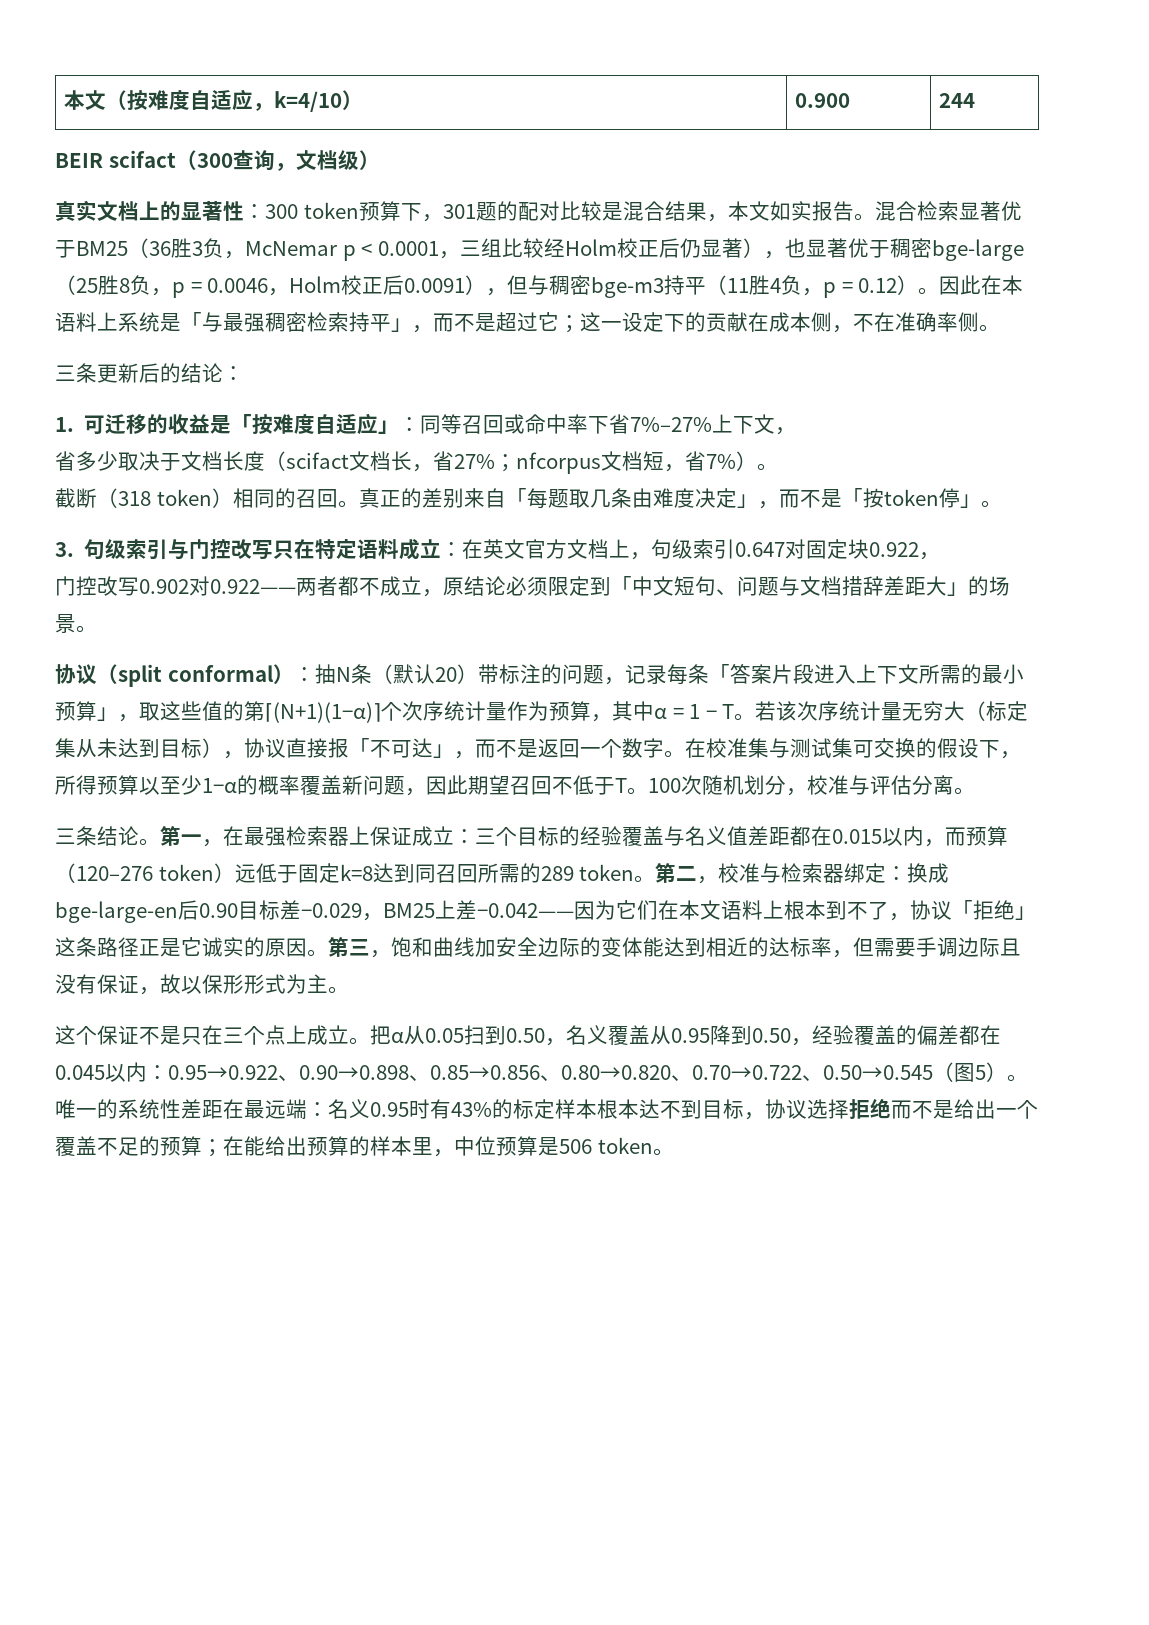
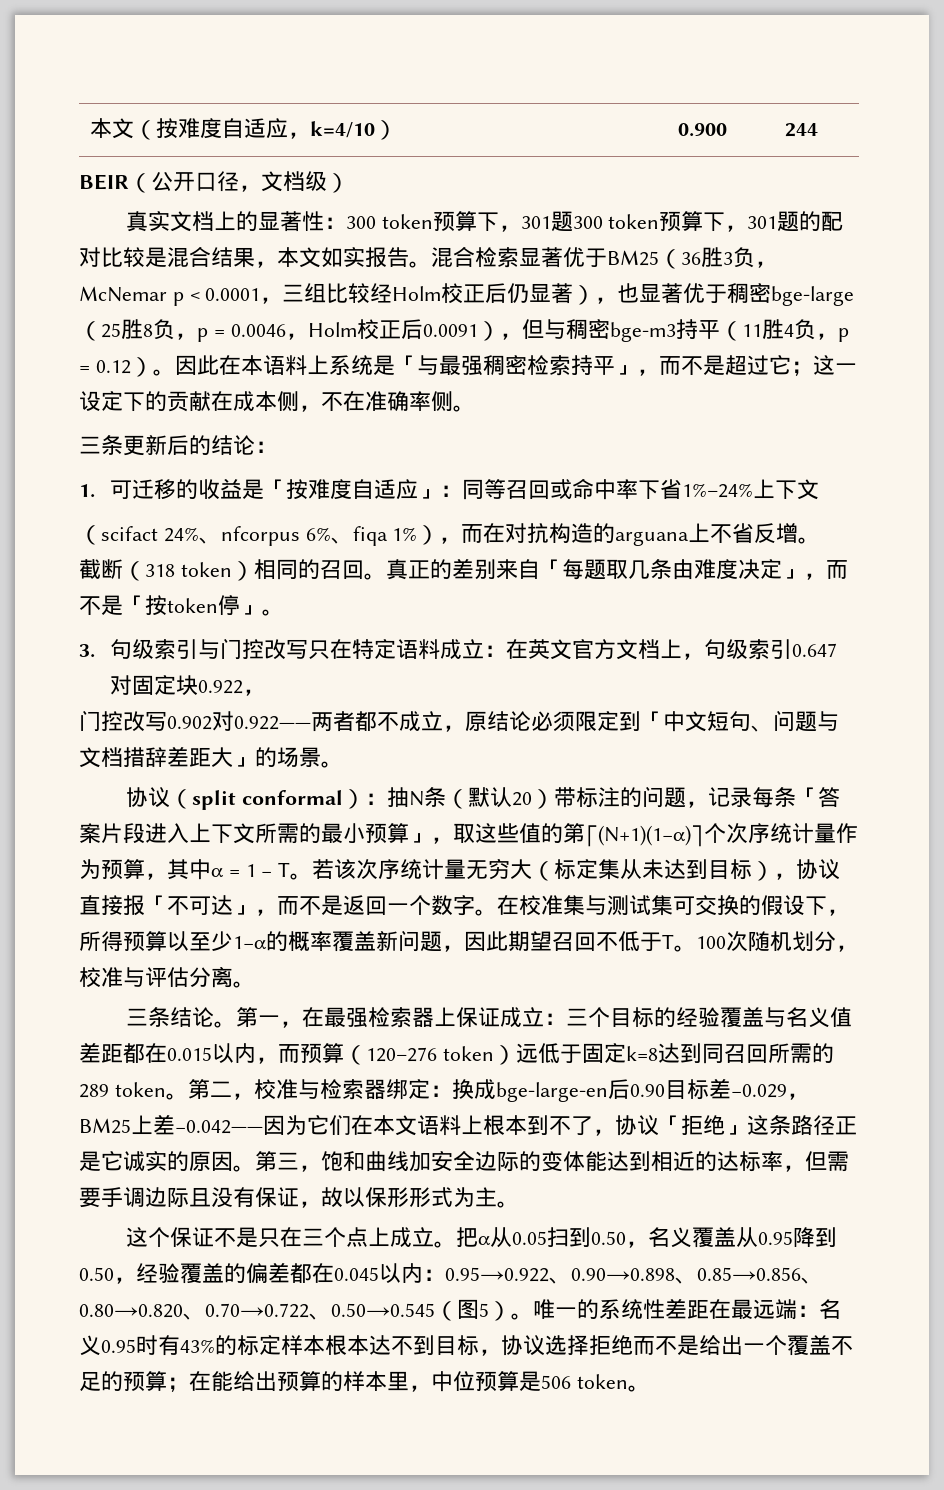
- BEIR scifact（300查询，文档级）
+ BEIR（公开口径，文档级）
- 真实文档上的显著性：300 token预算下，301题的配对比较是混合结果，本文如实报告。
+ 真实文档上的显著性：300 token预算下，301题300 token预算下，301题的配对比较是混合结果，本文如实报告。
- 1.可迁移的收益是「按难度自适应」：同等召回或命中率下省7%–27%上下文，
- 省多少取决于文档长度（scifact文档长，省27%；nfcorpus文档短，省7%）。
+ 1.可迁移的收益是「按难度自适应」：同等召回或命中率下省1%–24%上下文
+ （scifact 24%、nfcorpus 6%、fiqa 1%），而在对抗构造的arguana上不省反增。

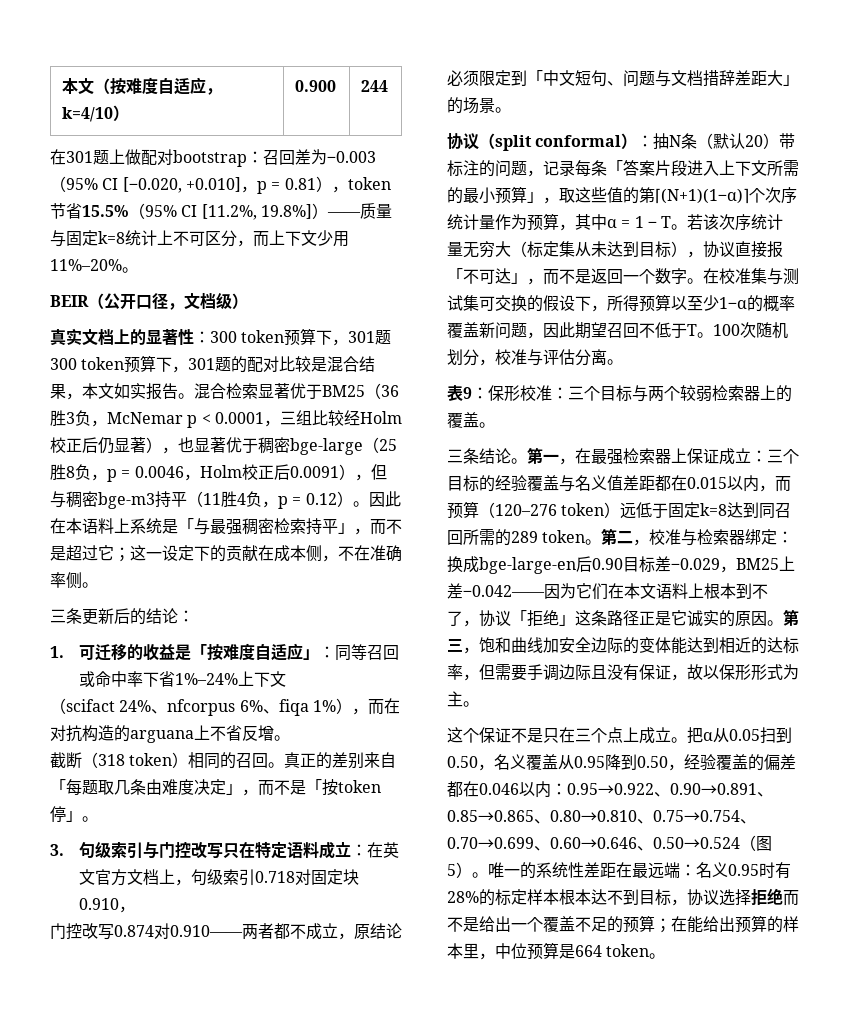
+ 在301题上做配对bootstrap：召回差为−0.003（95% CI [−0.020, +0.010]，p = 0.81），token节省15.5%（95% CI [11.2%, 19.8%]）——质量与固定k=8统计上不可区分，而上下文少用11%–20%。
- 3.句级索引与门控改写只在特定语料成立：在英文官方文档上，句级索引0.647对固定块0.922，
+ 3.句级索引与门控改写只在特定语料成立：在英文官方文档上，句级索引0.718对固定块0.910，
- 门控改写0.902对0.922——两者都不成立，原结论必须限定到「中文短句、问题与文档措辞差距大」的场景。
+ 门控改写0.874对0.910——两者都不成立，原结论必须限定到「中文短句、问题与文档措辞差距大」的场景。
+ 表9：保形校准：三个目标与两个较弱检索器上的覆盖。
- 把α从0.05扫到0.50，名义覆盖从0.95降到0.50，经验覆盖的偏差都在0.045以内：0.95→0.922、0.90→0.898、0.85→0.856、0.80→0.820、0.70→0.722、0.50→0.545（图5）。
+ 把α从0.05扫到0.50，名义覆盖从0.95降到0.50，经验覆盖的偏差都在0.046以内：0.95→0.922、0.90→0.891、0.85→0.865、0.80→0.810、0.75→0.754、0.70→0.699、0.60→0.646、0.50→0.524（图5）。
- 唯一的系统性差距在最远端：名义0.95时有43%的标定样本根本达不到目标，协议选择拒绝而不是给出一个覆盖不足的预算；在能给出预算的样本里，中位预算是506 token。
+ 唯一的系统性差距在最远端：名义0.95时有28%的标定样本根本达不到目标，协议选择拒绝而不是给出一个覆盖不足的预算；在能给出预算的样本里，中位预算是664 token。

